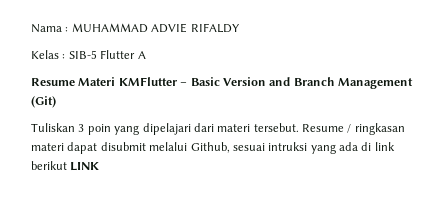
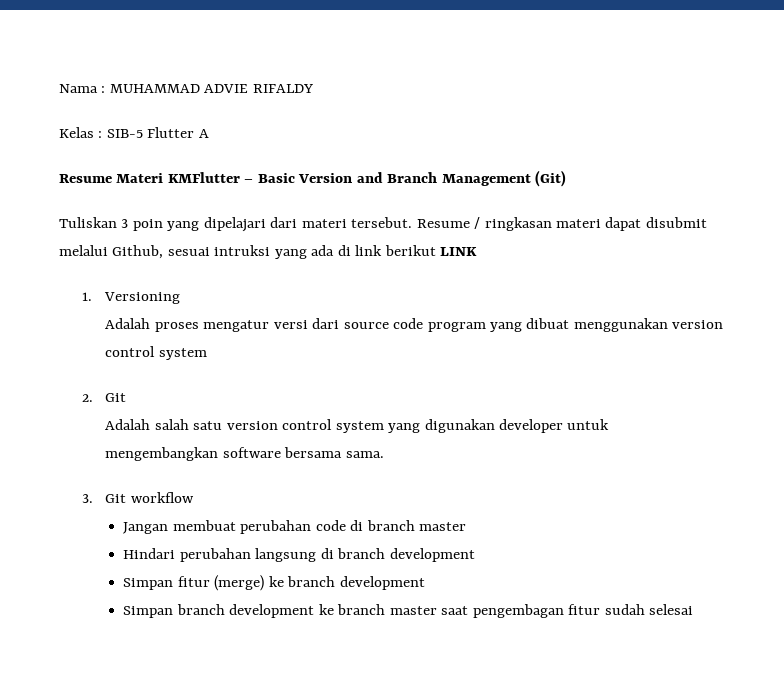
+ 1. Versioning
+ Adalah proses mengatur versi dari source code program yang dibuat menggunakan version control system
+ 2. Git
+ Adalah salah satu version control system yang digunakan developer untuk mengembangkan software bersama sama.
+ 3. Git workflow
+ Jangan membuat perubahan code di branch master
+ Hindari perubahan langsung di branch development
+ Simpan fitur (merge) ke branch development
+ Simpan branch development ke branch master saat pengembagan fitur sudah selesai

